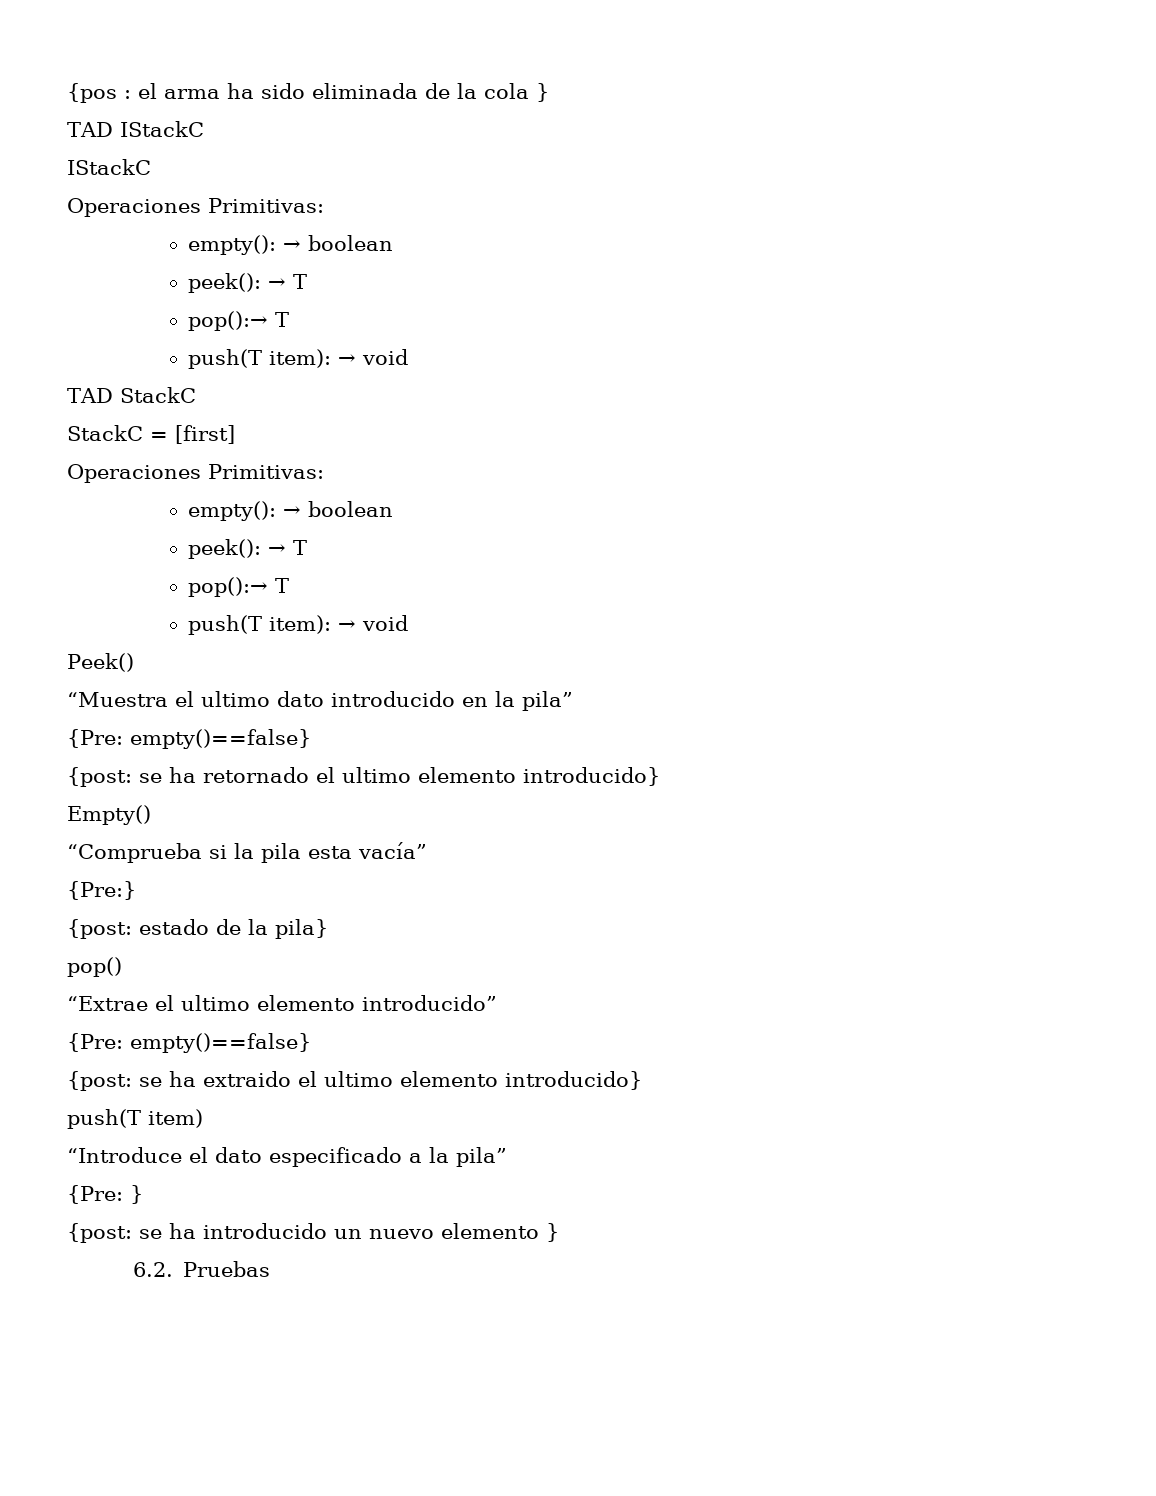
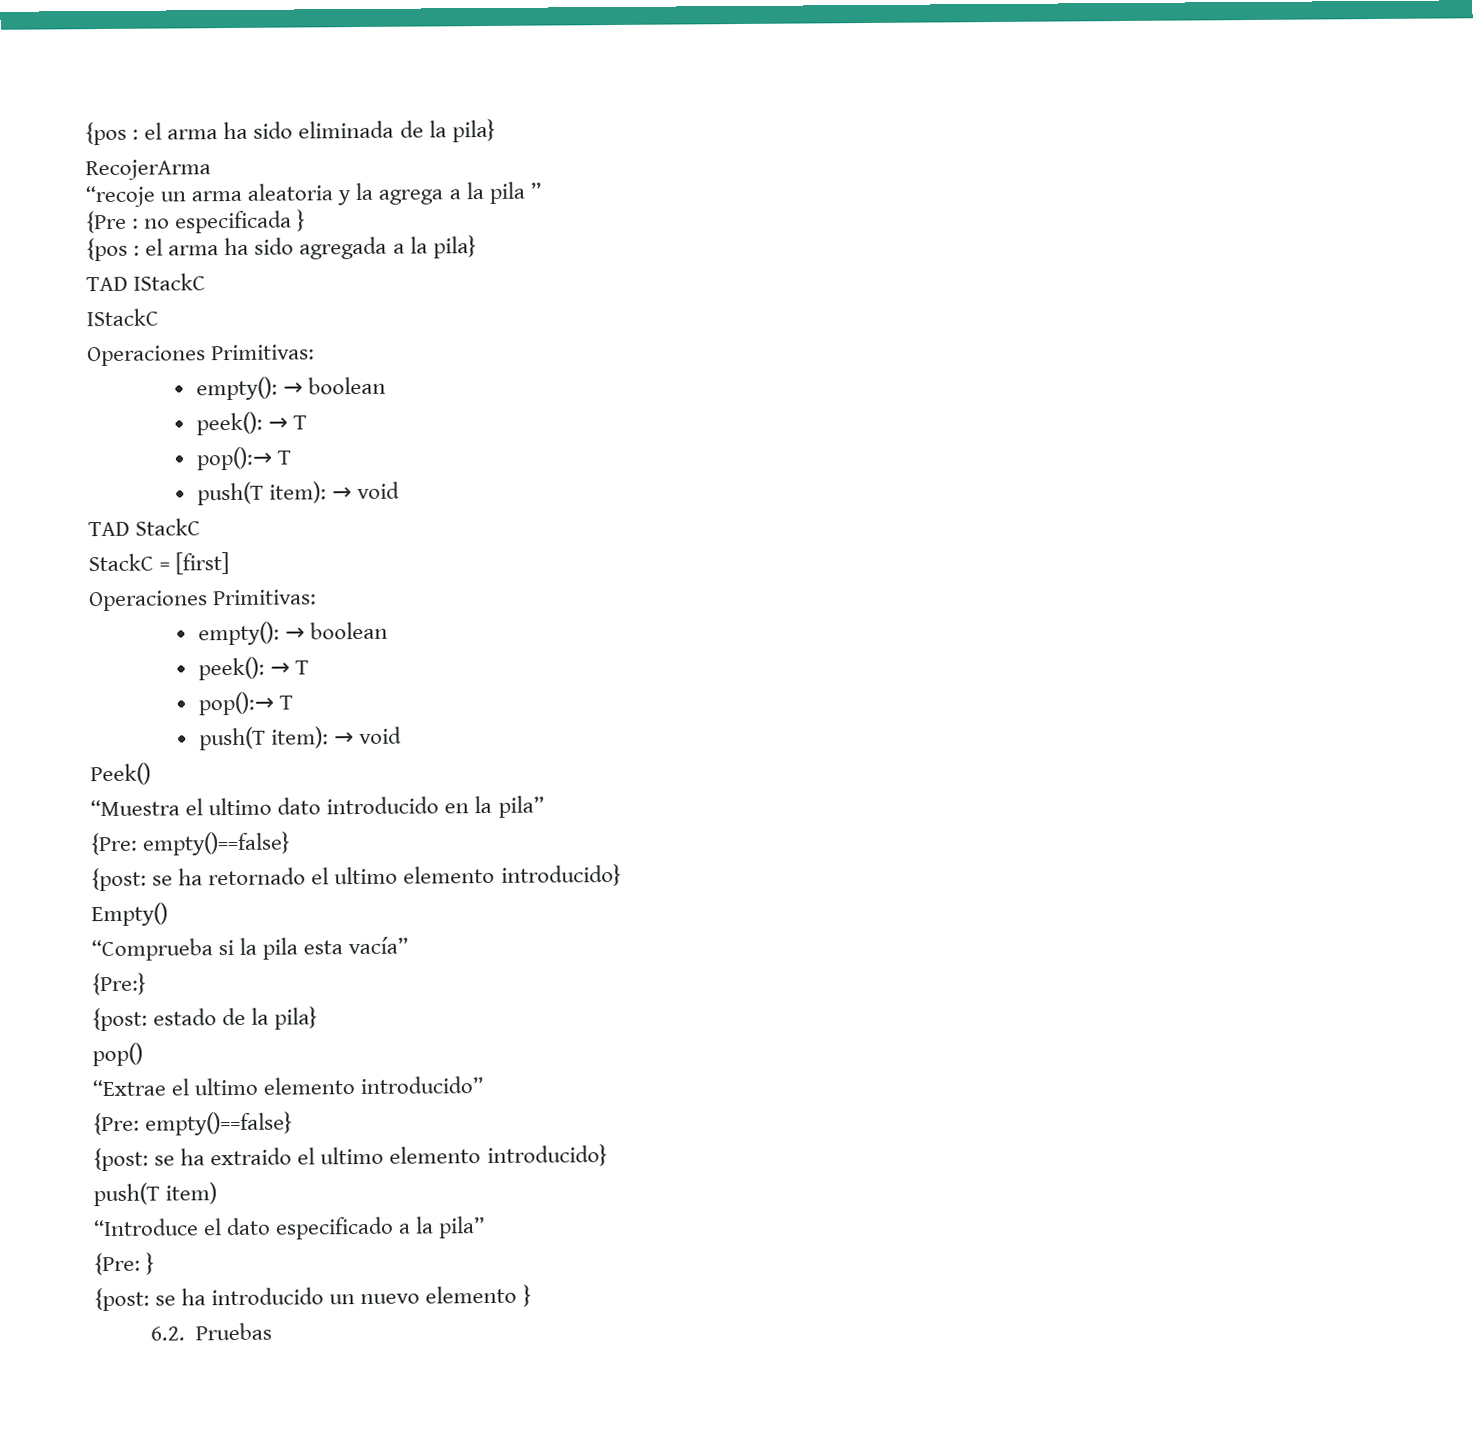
- {pos : el arma ha sido eliminada de la cola }
+ {pos : el arma ha sido eliminada de la pila}
+ RecojerArma
+ “recoje un arma aleatoria y la agrega a la pila ”
+ {Pre : no especificada }
+ {pos : el arma ha sido agregada a la pila}

